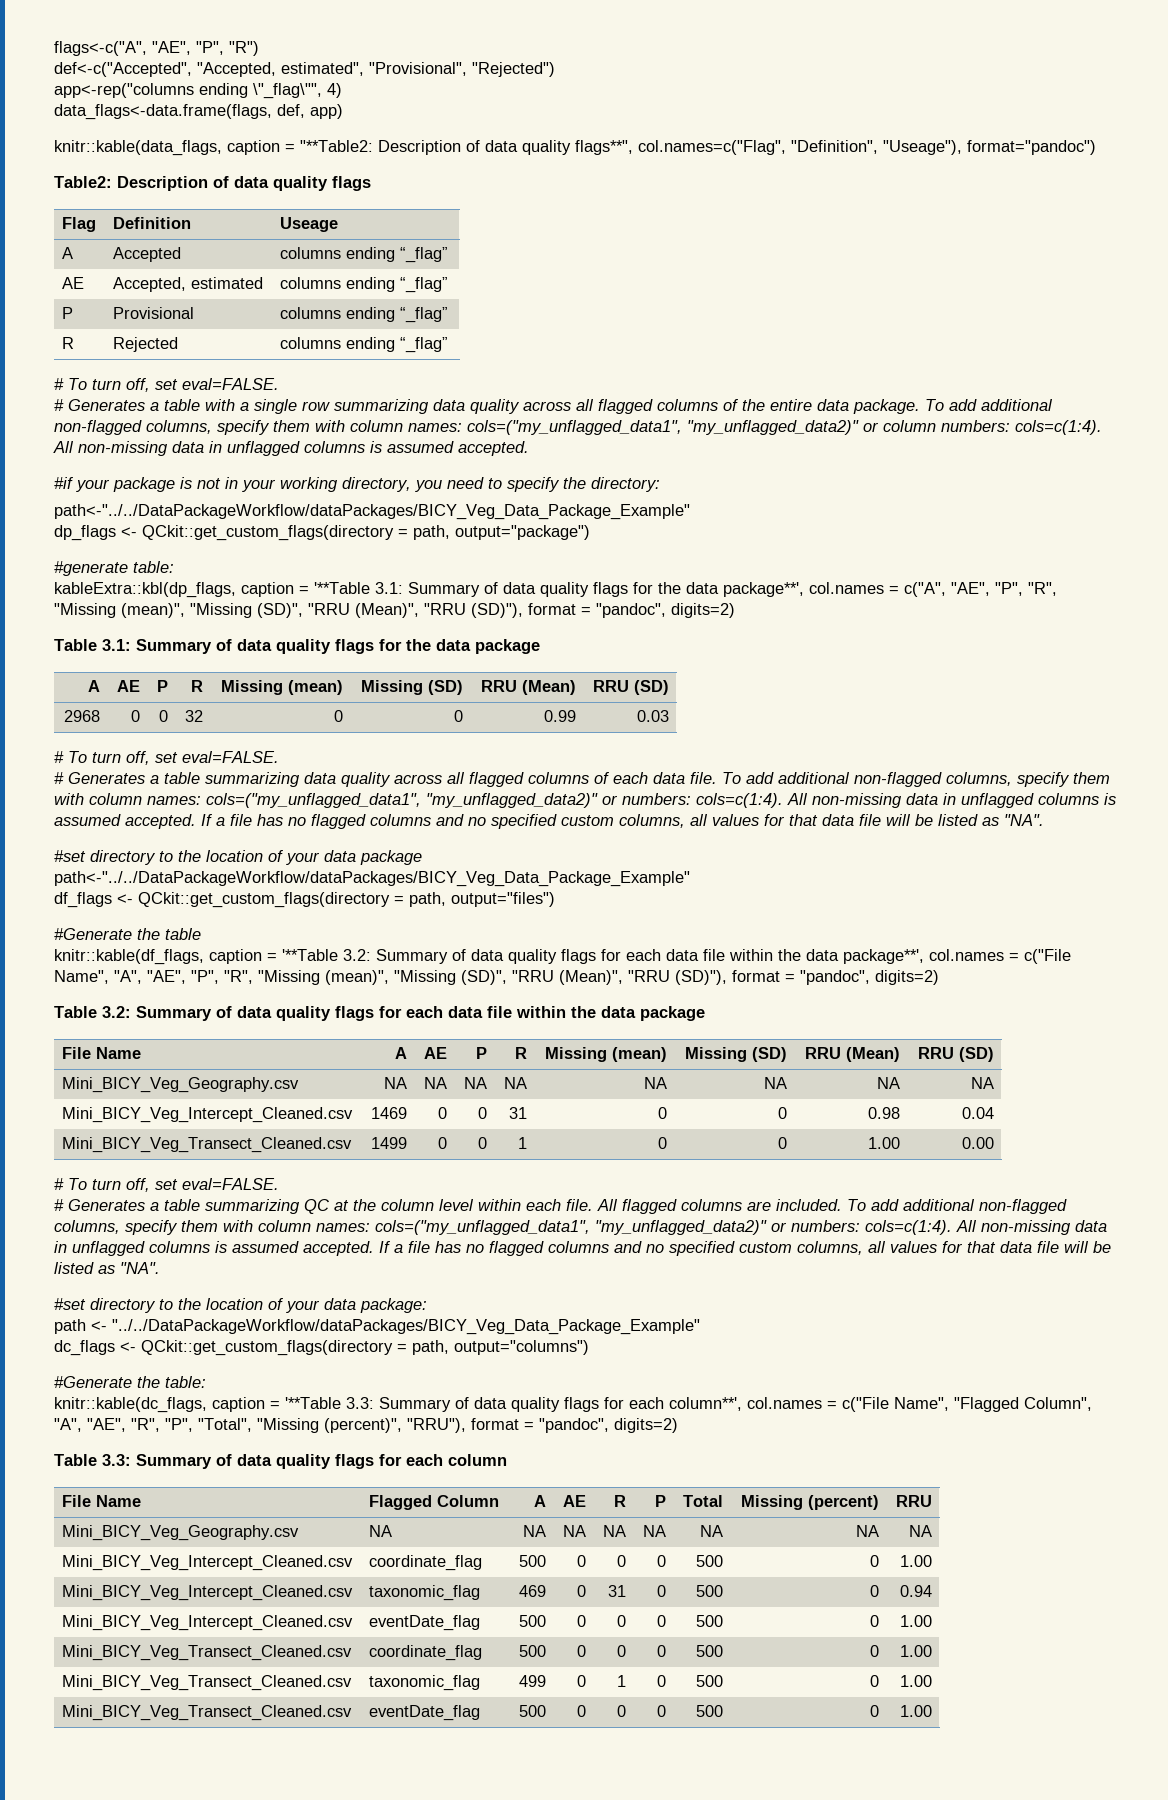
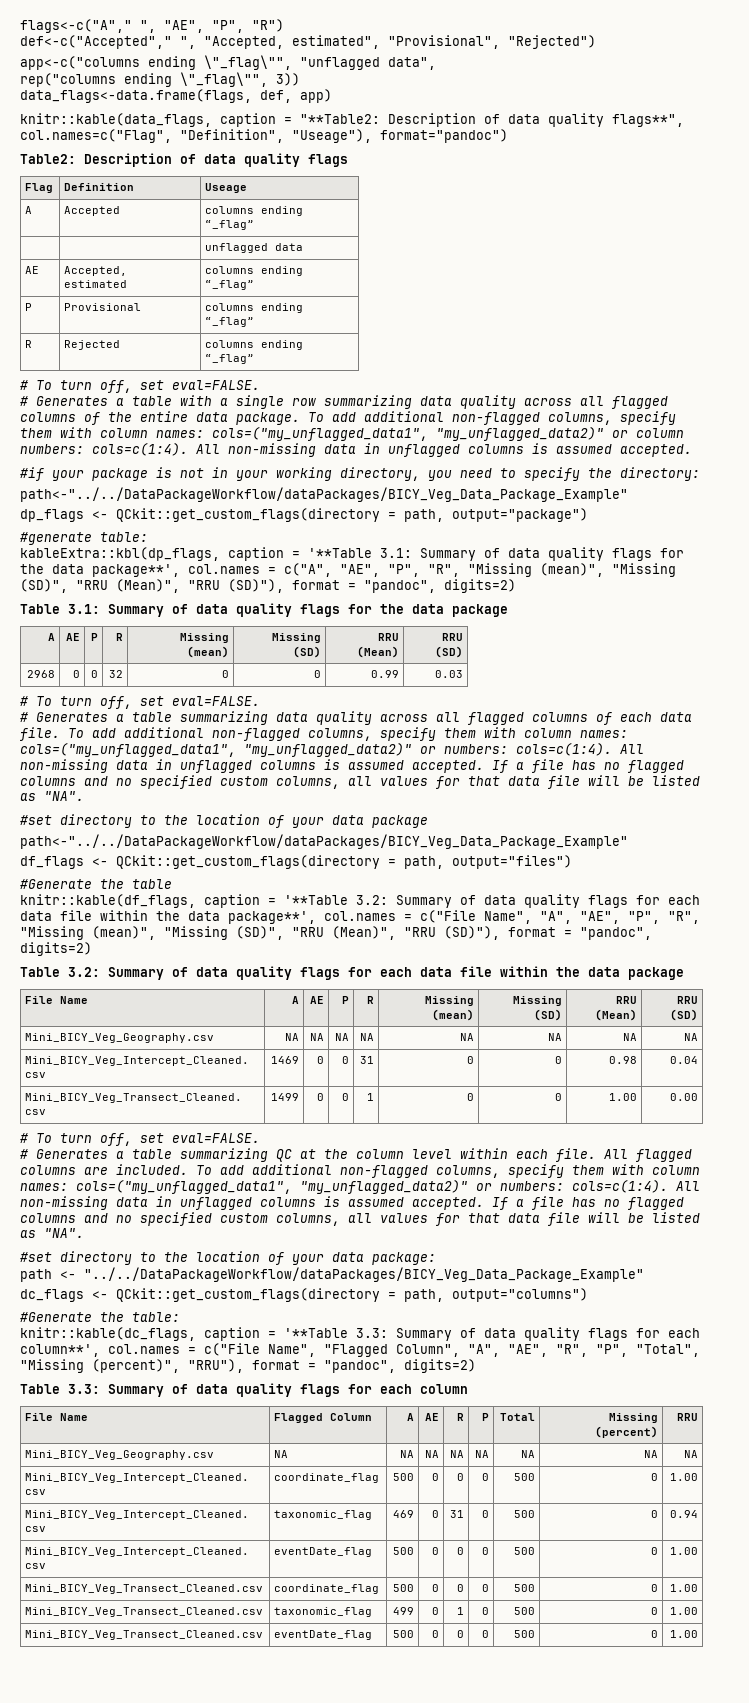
- flags<-c("A", "AE", "P", "R")
+ flags<-c("A"," ", "AE", "P", "R")
- def<-c("Accepted", "Accepted, estimated", "Provisional", "Rejected")
+ def<-c("Accepted"," ", "Accepted, estimated", "Provisional", "Rejected")
- app<-rep("columns ending \"_flag\"", 4)
+ app<-c("columns ending \"_flag\"", "unflagged data",
+ rep("columns ending \"_flag\"", 3))
+ | | unflagged data

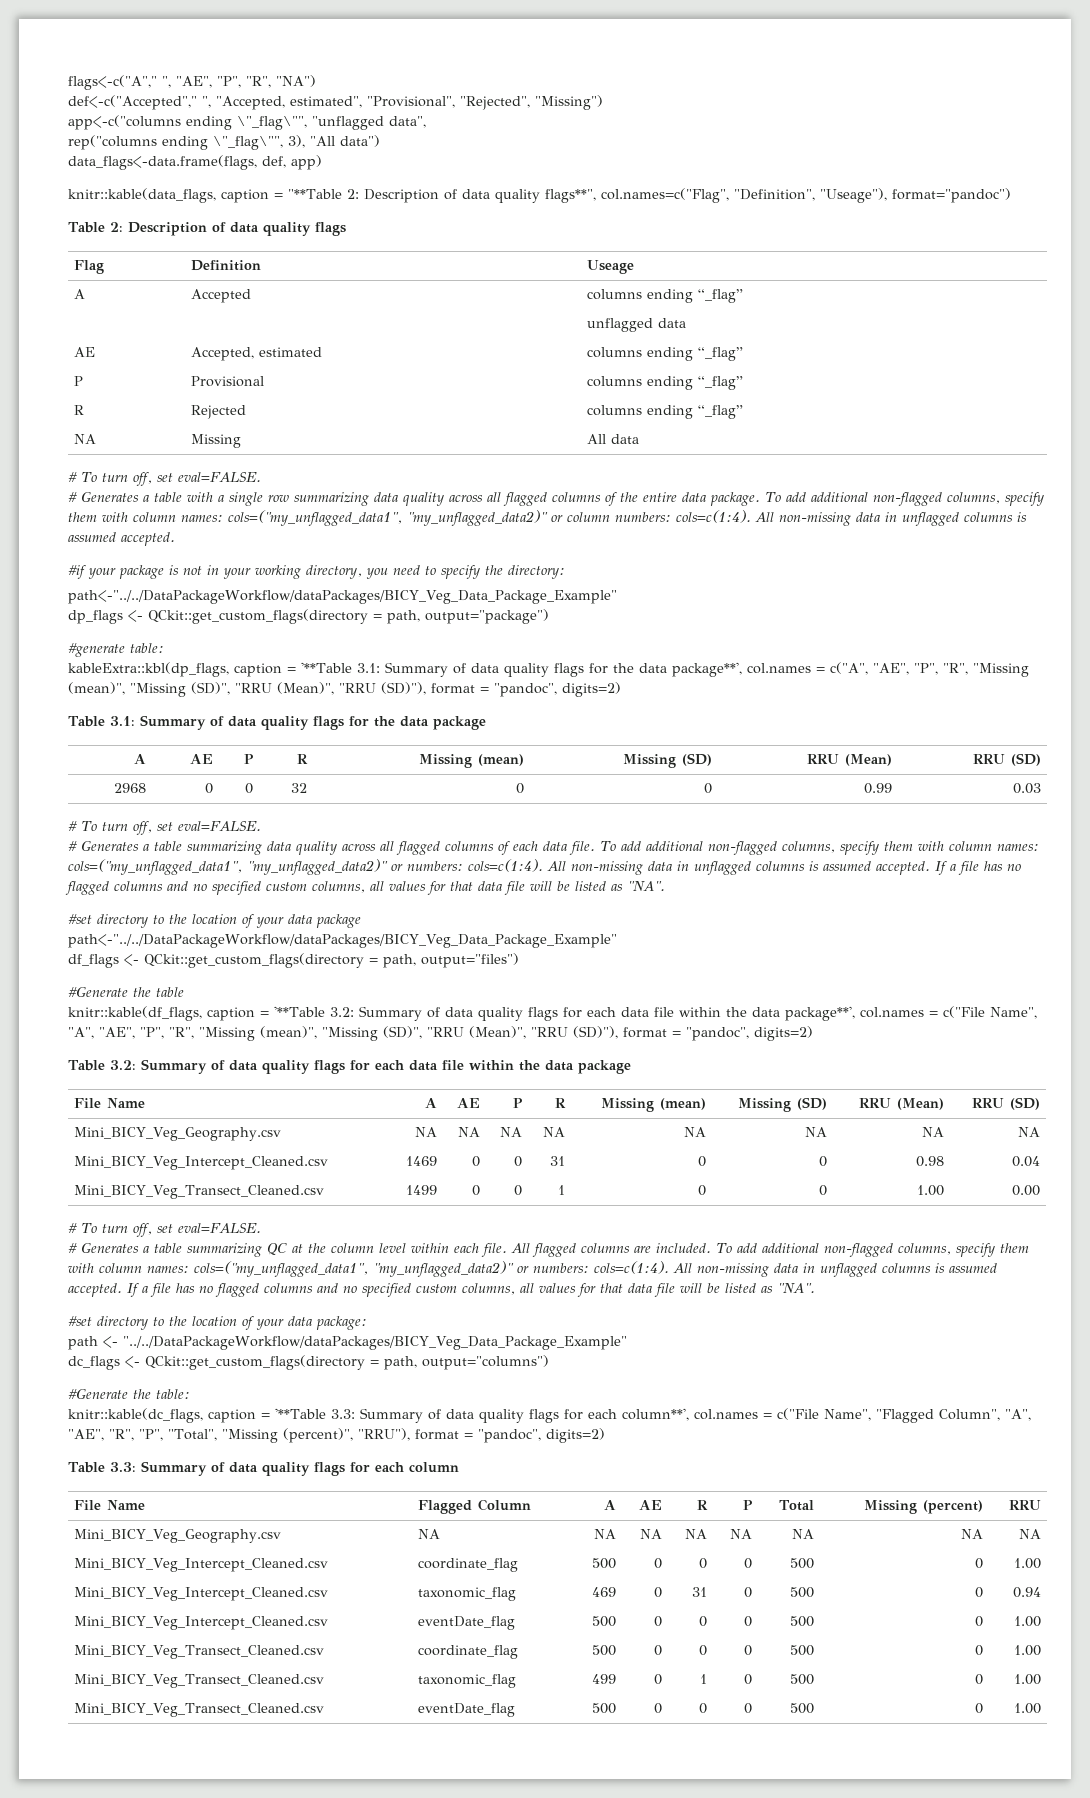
- flags<-c("A"," ", "AE", "P", "R")
+ flags<-c("A"," ", "AE", "P", "R", "NA")
- def<-c("Accepted"," ", "Accepted, estimated", "Provisional", "Rejected")
+ def<-c("Accepted"," ", "Accepted, estimated", "Provisional", "Rejected", "Missing")
- rep("columns ending \"_flag\"", 3))
+ rep("columns ending \"_flag\"", 3), "All data")
- knitr::kable(data_flags, caption = "**Table2: Description of data quality flags**", col.names=c("Flag", "Definition", "Useage"), format="pandoc")
+ knitr::kable(data_flags, caption = "**Table 2: Description of data quality flags**", col.names=c("Flag", "Definition", "Useage"), format="pandoc")
- Table2: Description of data quality flags
+ Table 2: Description of data quality flags
+ NA | Missing | All data

